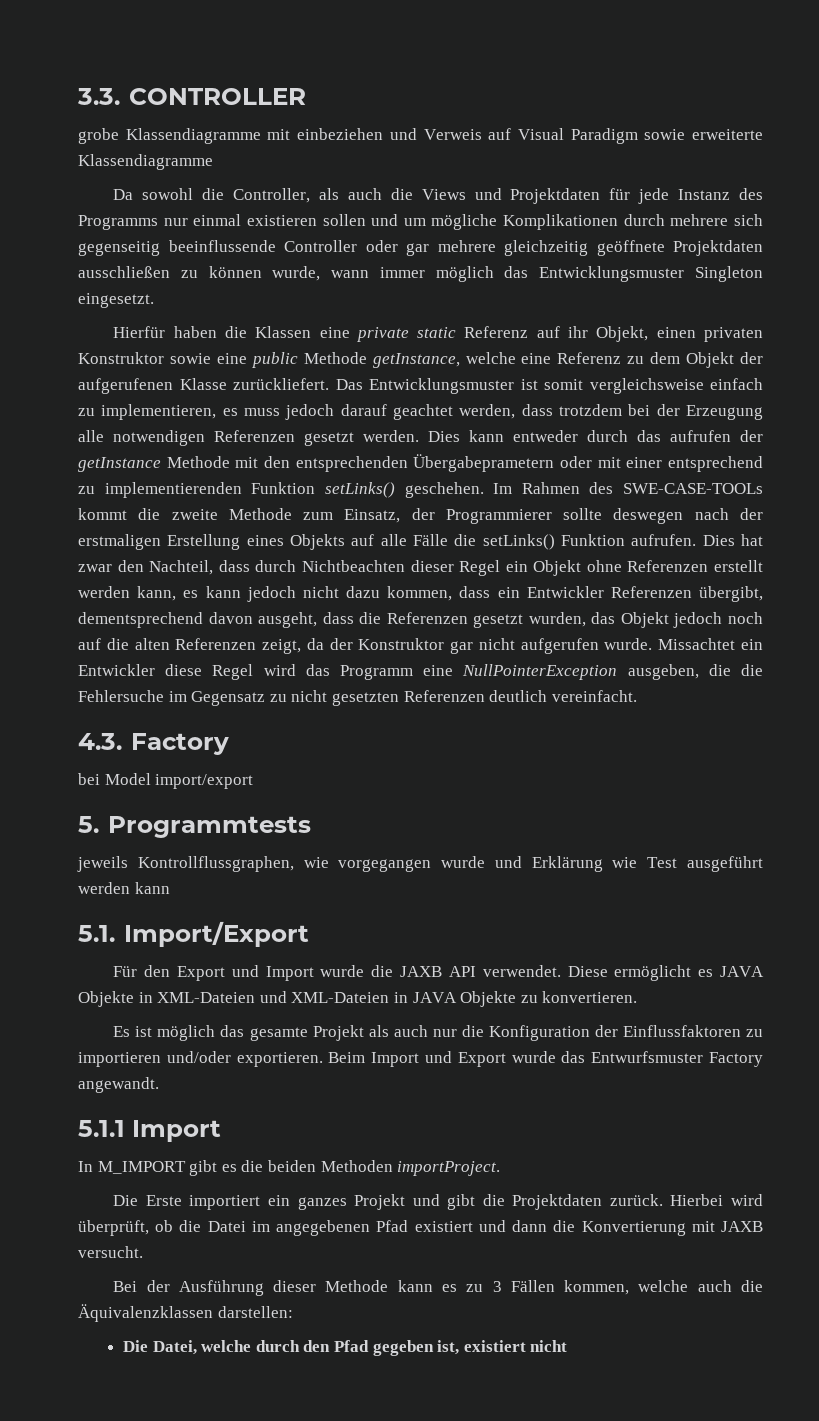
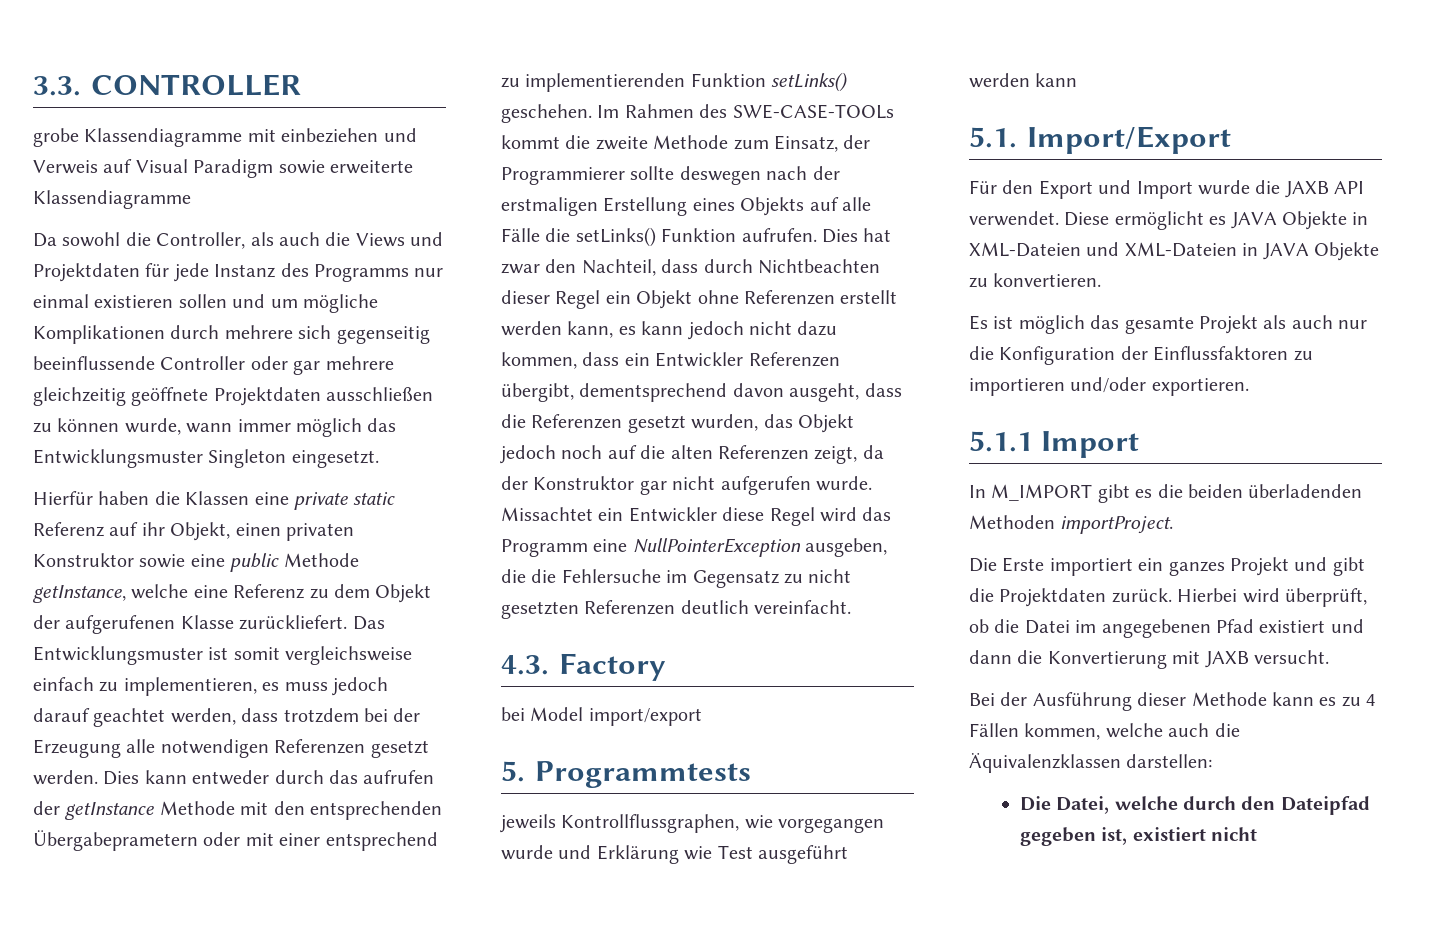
- Beim Import und Export wurde das Entwurfsmuster Factory angewandt.
- In M_IMPORT gibt es die beiden Methoden importProject.
+ In M_IMPORT gibt es die beiden überladenden Methoden importProject.
- Bei der Ausführung dieser Methode kann es zu 3 Fällen kommen, welche auch die Äquivalenzklassen darstellen:
+ Bei der Ausführung dieser Methode kann es zu 4 Fällen kommen, welche auch die Äquivalenzklassen darstellen:
- Die Datei, welche durch den Pfad gegeben ist, existiert nicht
+ Die Datei, welche durch den Dateipfad gegeben ist, existiert nicht

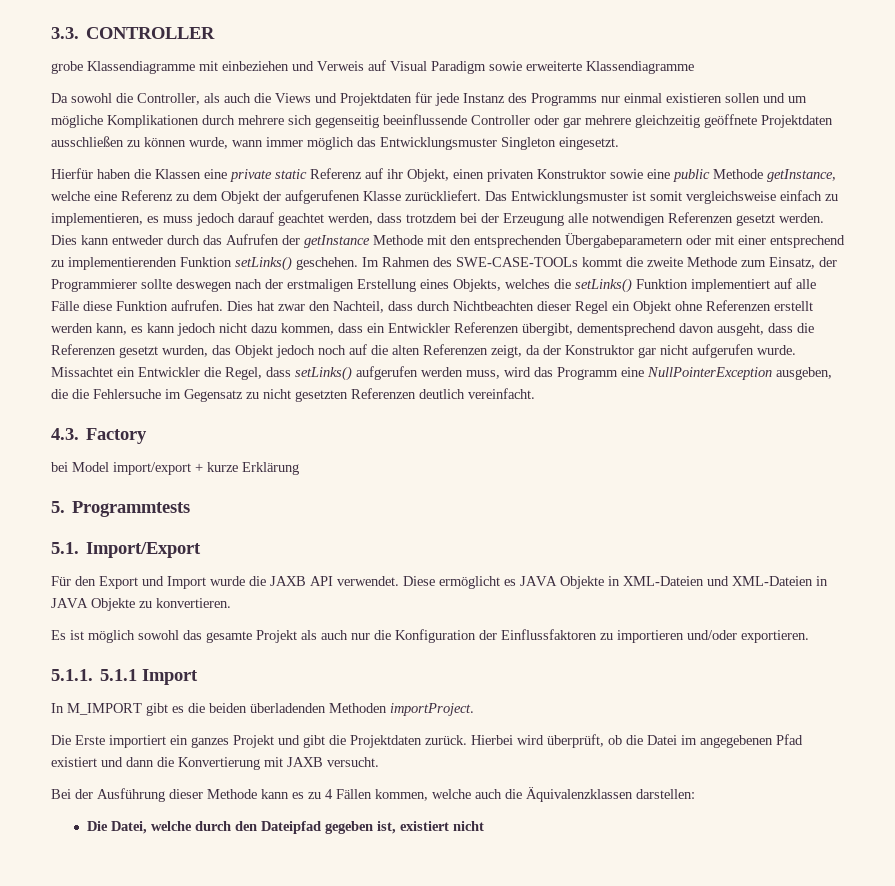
- Dies kann entweder durch das aufrufen der getInstance Methode mit den entsprechenden Übergabeprametern oder mit einer entsprechend zu implementierenden Funktion setLinks() geschehen.
+ Dies kann entweder durch das Aufrufen der getInstance Methode mit den entsprechenden Übergabeparametern oder mit einer entsprechend zu implementierenden Funktion setLinks() geschehen.
- Im Rahmen des SWE-CASE-TOOLs kommt die zweite Methode zum Einsatz, der Programmierer sollte deswegen nach der erstmaligen Erstellung eines Objekts auf alle Fälle die setLinks() Funktion aufrufen.
+ Im Rahmen des SWE-CASE-TOOLs kommt die zweite Methode zum Einsatz, der Programmierer sollte deswegen nach der erstmaligen Erstellung eines Objekts, welches die setLinks() Funktion implementiert auf alle Fälle diese Funktion aufrufen.
- Missachtet ein Entwickler diese Regel wird das Programm eine NullPointerException ausgeben, die die Fehlersuche im Gegensatz zu nicht gesetzten Referenzen deutlich vereinfacht.
+ Missachtet ein Entwickler die Regel, dass setLinks() aufgerufen werden muss, wird das Programm eine NullPointerException ausgeben, die die Fehlersuche im Gegensatz zu nicht gesetzten Referenzen deutlich vereinfacht.
- bei Model import/export
+ bei Model import/export + kurze Erklärung
- jeweils Kontrollflussgraphen, wie vorgegangen wurde und Erklärung wie Test ausgeführt werden kann
- Es ist möglich das gesamte Projekt als auch nur die Konfiguration der Einflussfaktoren zu importieren und/oder exportieren.
+ Es ist möglich sowohl das gesamte Projekt als auch nur die Konfiguration der Einflussfaktoren zu importieren und/oder exportieren.
- 5.1.1 Import
+ 5.1.1. 5.1.1 Import

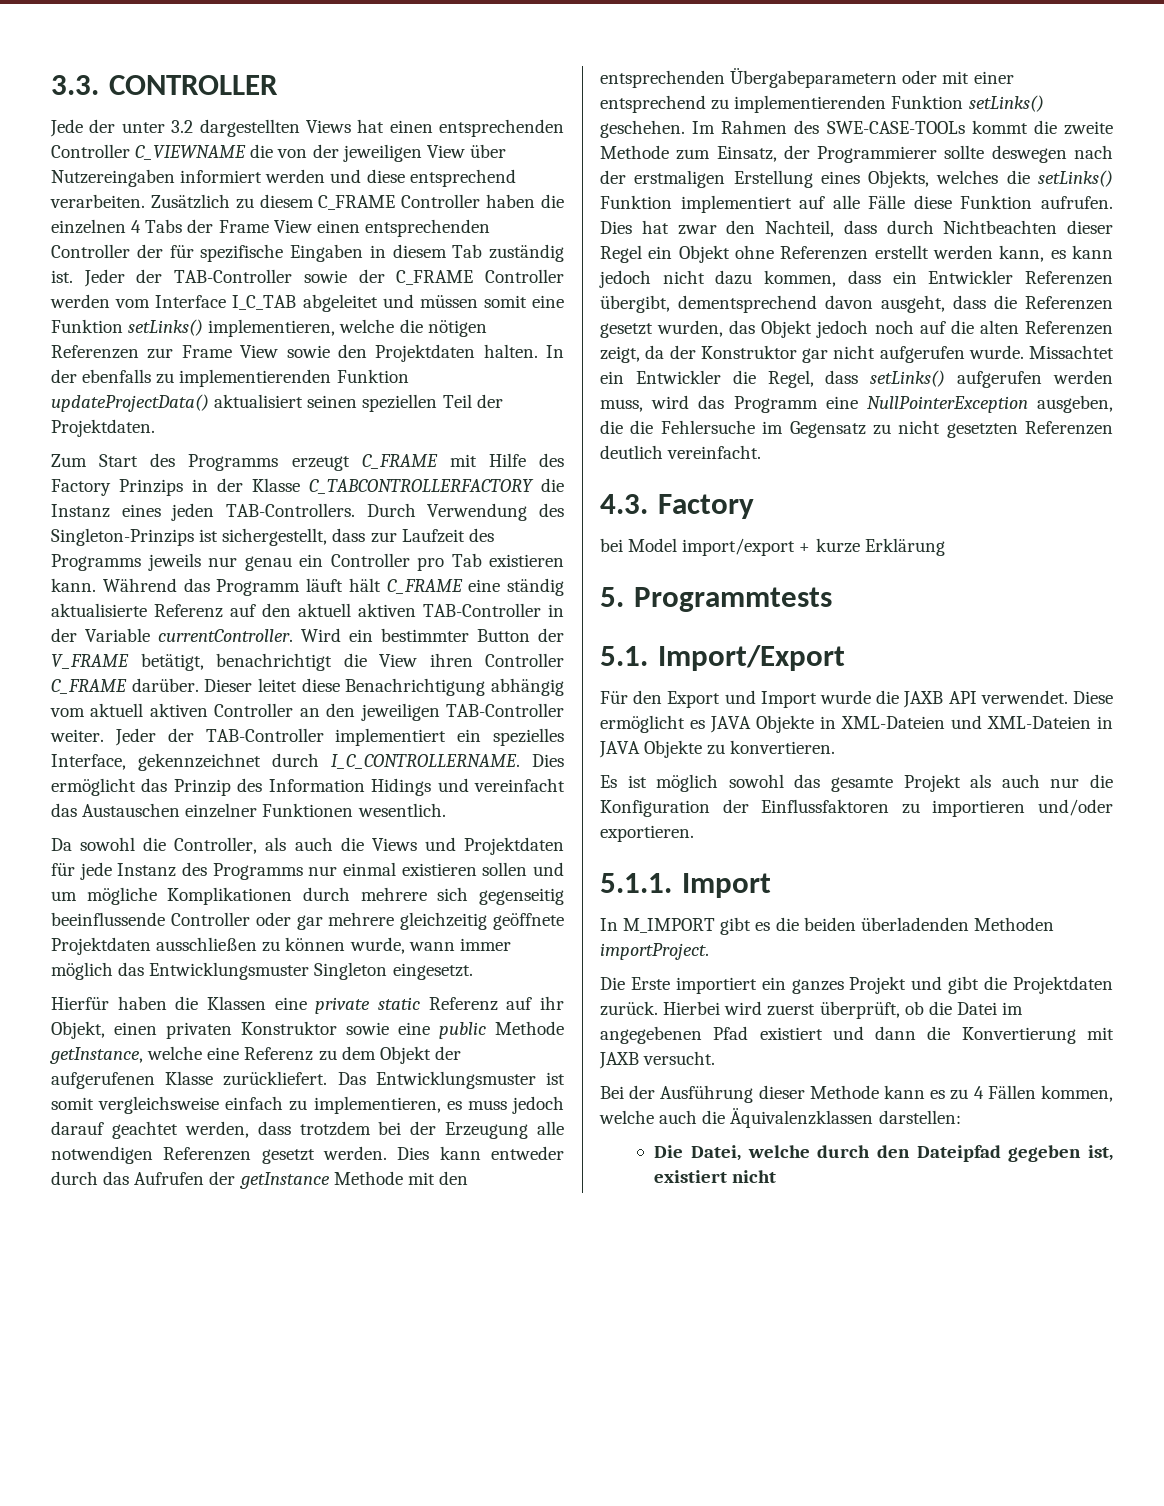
- grobe Klassendiagramme mit einbeziehen und Verweis auf Visual Paradigm sowie erweiterte Klassendiagramme
+ Jede der unter 3.2 dargestellten Views hat einen entsprechenden Controller C_VIEWNAME die von der jeweiligen View über Nutzereingaben informiert werden und diese entsprechend verarbeiten. Zusätzlich zu diesem C_FRAME Controller haben die einzelnen 4 Tabs der Frame View einen entsprechenden Controller der für spezifische Eingaben in diesem Tab zuständig ist. Jeder der TAB-Controller sowie der C_FRAME Controller werden vom Interface I_C_TAB abgeleitet und müssen somit eine Funktion setLinks() implementieren, welche die nötigen Referenzen zur Frame View sowie den Projektdaten halten. In der ebenfalls zu implementierenden Funktion updateProjectData() aktualisiert seinen speziellen Teil der Projektdaten.
+ Zum Start des Programms erzeugt C_FRAME mit Hilfe des Factory Prinzips in der Klasse C_TABCONTROLLERFACTORY die Instanz eines jeden TAB-Controllers. Durch Verwendung des Singleton-Prinzips ist sichergestellt, dass zur Laufzeit des Programms jeweils nur genau ein Controller pro Tab existieren kann. Während das Programm läuft hält C_FRAME eine ständig aktualisierte Referenz auf den aktuell aktiven TAB-Controller in der Variable currentController. Wird ein bestimmter Button der V_FRAME betätigt, benachrichtigt die View ihren Controller C_FRAME darüber. Dieser leitet diese Benachrichtigung abhängig vom aktuell aktiven Controller an den jeweiligen TAB-Controller weiter. Jeder der TAB-Controller implementiert ein spezielles Interface, gekennzeichnet durch I_C_CONTROLLERNAME. Dies ermöglicht das Prinzip des Information Hidings und vereinfacht das Austauschen einzelner Funktionen wesentlich.
- 5.1.1. 5.1.1 Import
+ 5.1.1. Import
- Hierbei wird überprüft, ob die Datei im angegebenen Pfad existiert und dann die Konvertierung mit JAXB versucht.
+ Hierbei wird zuerst überprüft, ob die Datei im angegebenen Pfad existiert und dann die Konvertierung mit JAXB versucht.

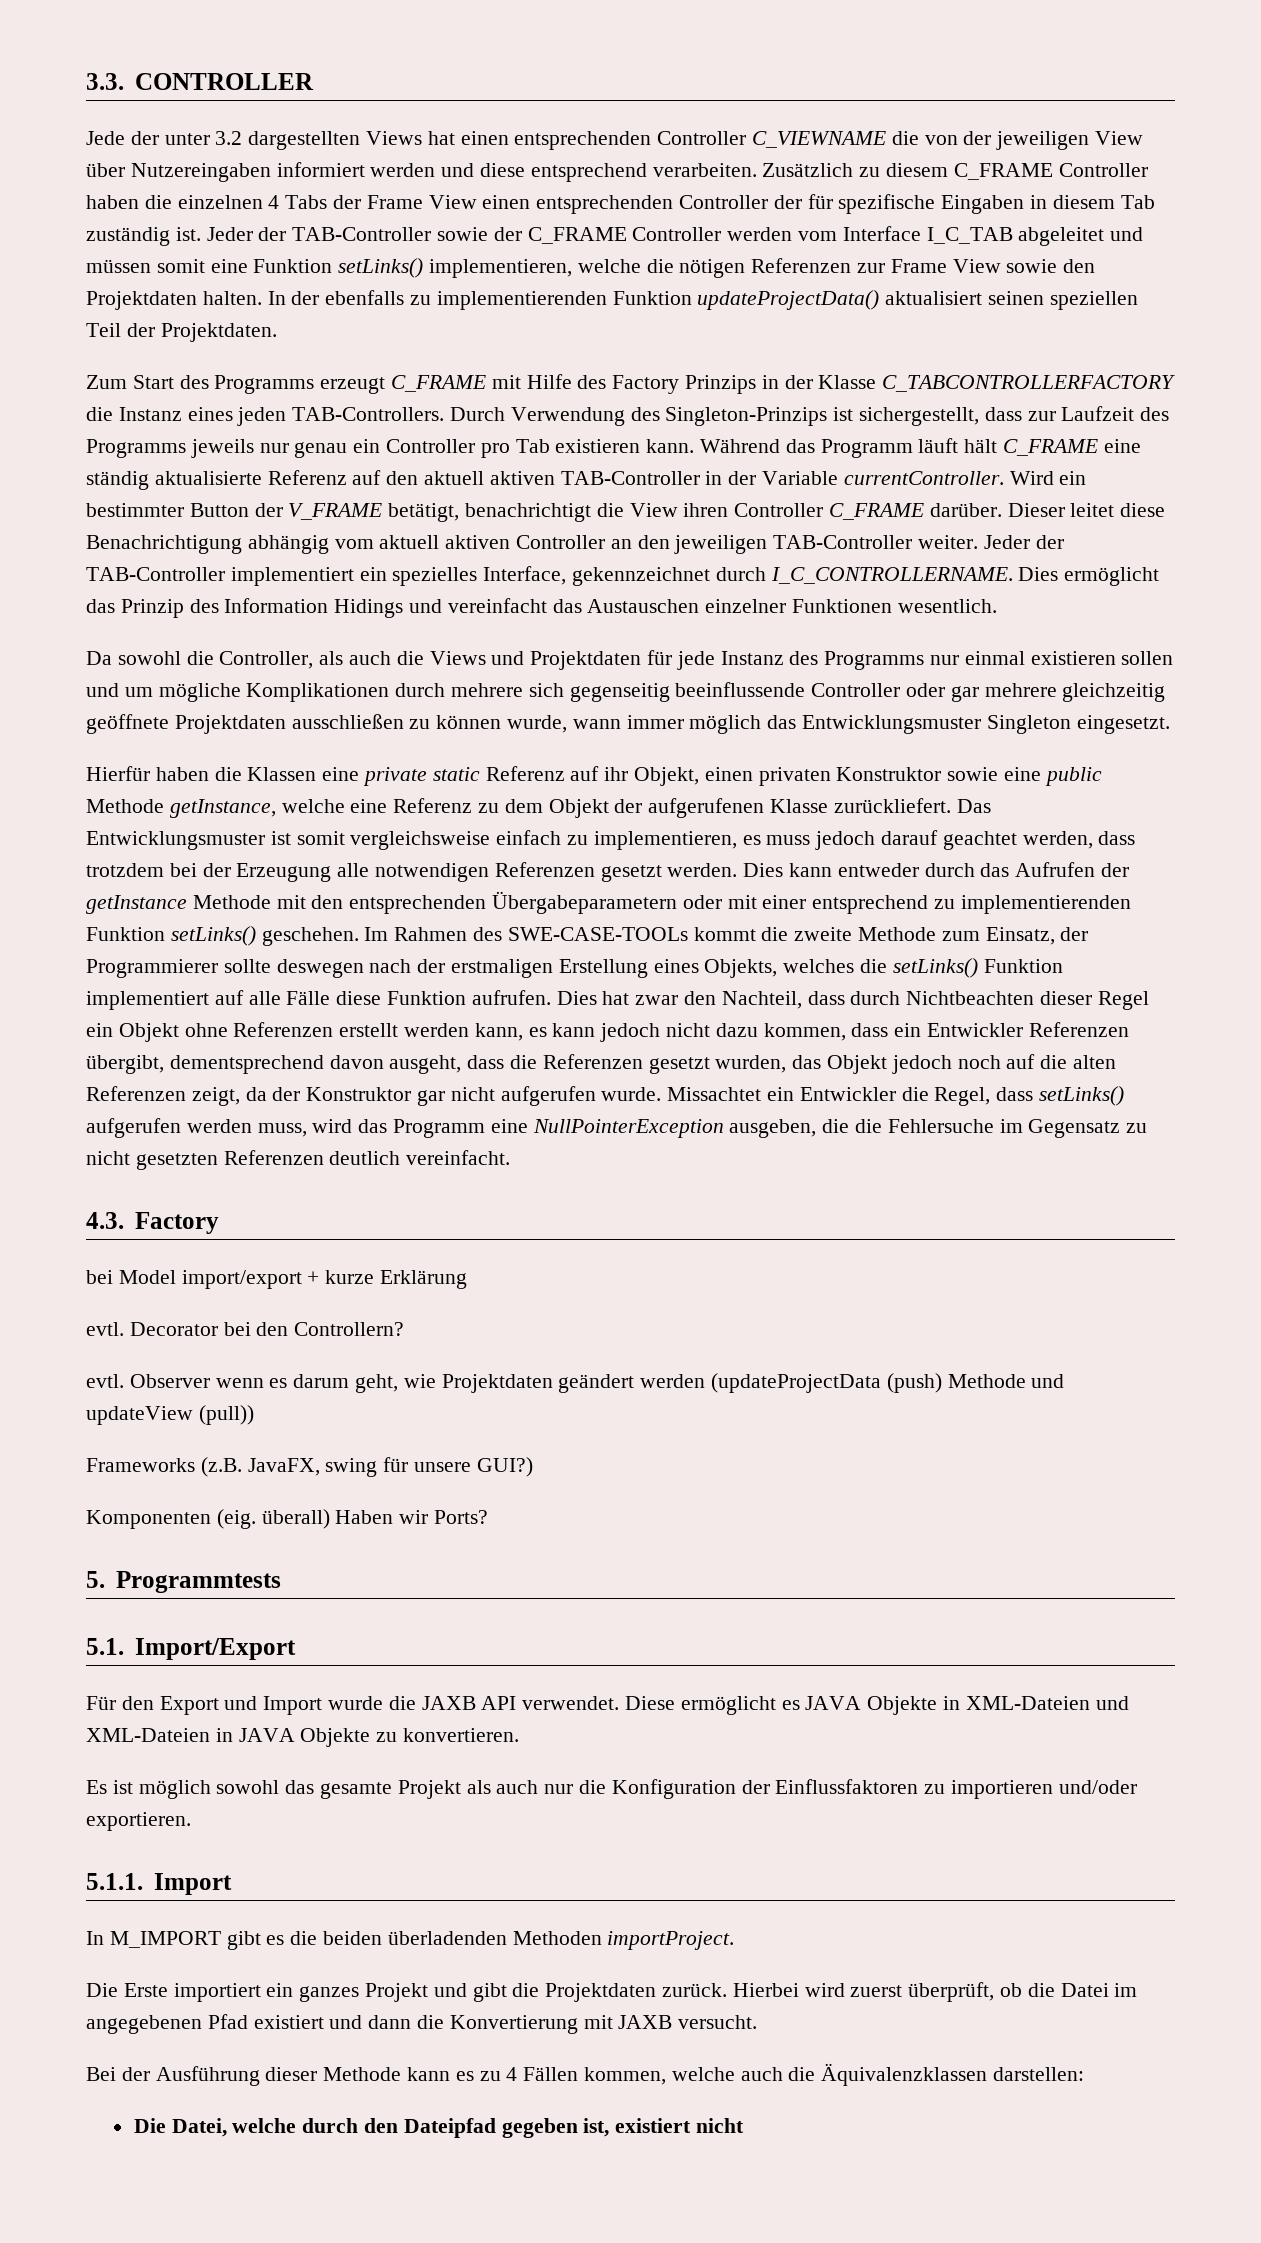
+ evtl. Decorator bei den Controllern?
+ evtl. Observer wenn es darum geht, wie Projektdaten geändert werden (updateProjectData (push) Methode und updateView (pull))
+ Frameworks (z.B. JavaFX, swing für unsere GUI?)
+ Komponenten (eig. überall) Haben wir Ports?

